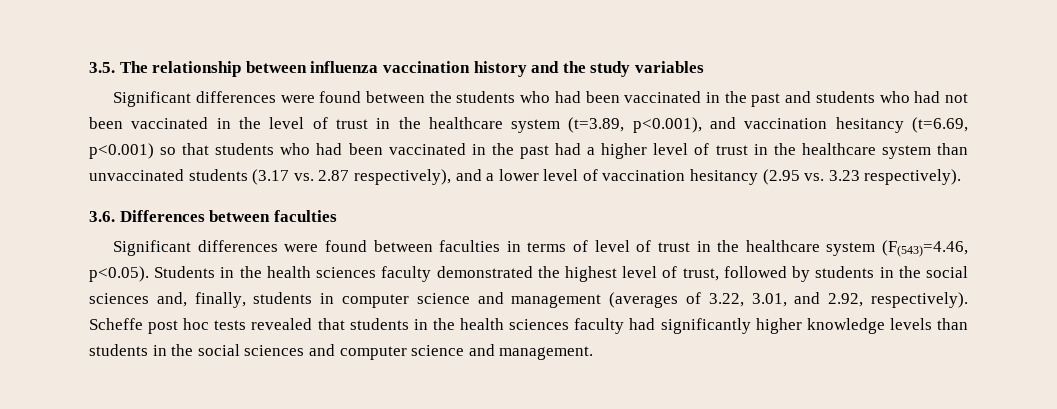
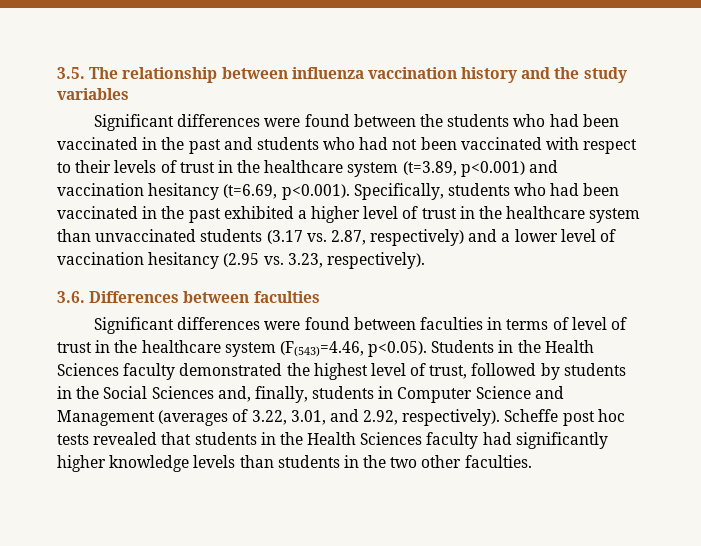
- Significant differences were found between the students who had been vaccinated in the past and students who had not been vaccinated in the level of trust in the healthcare system (t=3.89, p<0.001), and vaccination hesitancy (t=6.69, p<0.001) so that students who had been vaccinated in the past had a higher level of trust in the healthcare system than unvaccinated students (3.17 vs. 2.87 respectively), and a lower level of vaccination hesitancy (2.95 vs. 3.23 respectively).
+ Significant differences were found between the students who had been vaccinated in the past and students who had not been vaccinated with respect to their levels of trust in the healthcare system (t=3.89, p<0.001) and vaccination hesitancy (t=6.69, p<0.001). Specifically, students who had been vaccinated in the past exhibited a higher level of trust in the healthcare system than unvaccinated students (3.17 vs. 2.87, respectively) and a lower level of vaccination hesitancy (2.95 vs. 3.23, respectively).
- Significant differences were found between faculties in terms of level of trust in the healthcare system (F(543)=4.46, p<0.05). Students in the health sciences faculty demonstrated the highest level of trust, followed by students in the social sciences and, finally, students in computer science and management (averages of 3.22, 3.01, and 2.92, respectively).
+ Significant differences were found between faculties in terms of level of trust in the healthcare system (F(543)=4.46, p<0.05). Students in the Health Sciences faculty demonstrated the highest level of trust, followed by students in the Social Sciences and, finally, students in Computer Science and Management (averages of 3.22, 3.01, and 2.92, respectively).
- Scheffe post hoc tests revealed that students in the health sciences faculty had significantly higher knowledge levels than students in the social sciences and computer science and management.
+ Scheffe post hoc tests revealed that students in the Health Sciences faculty had significantly higher knowledge levels than students in the two other faculties.

